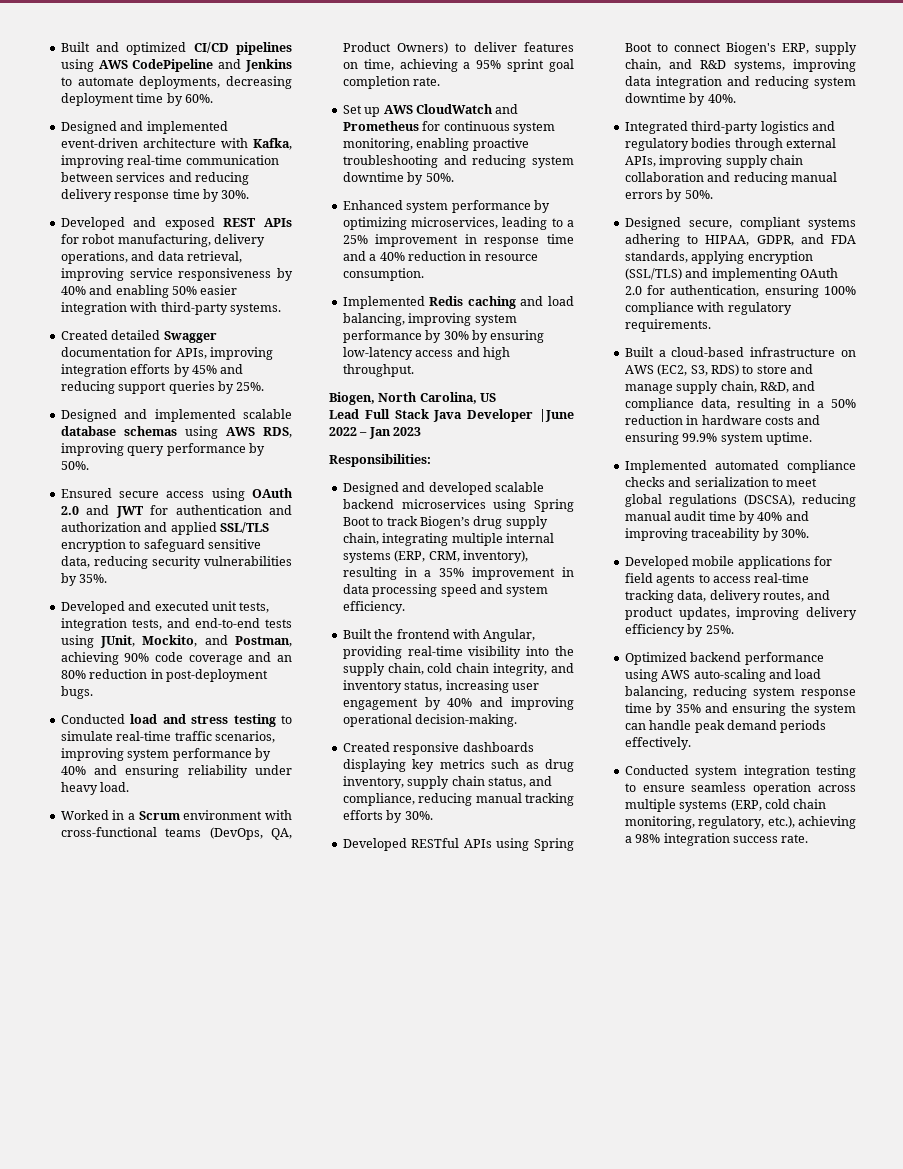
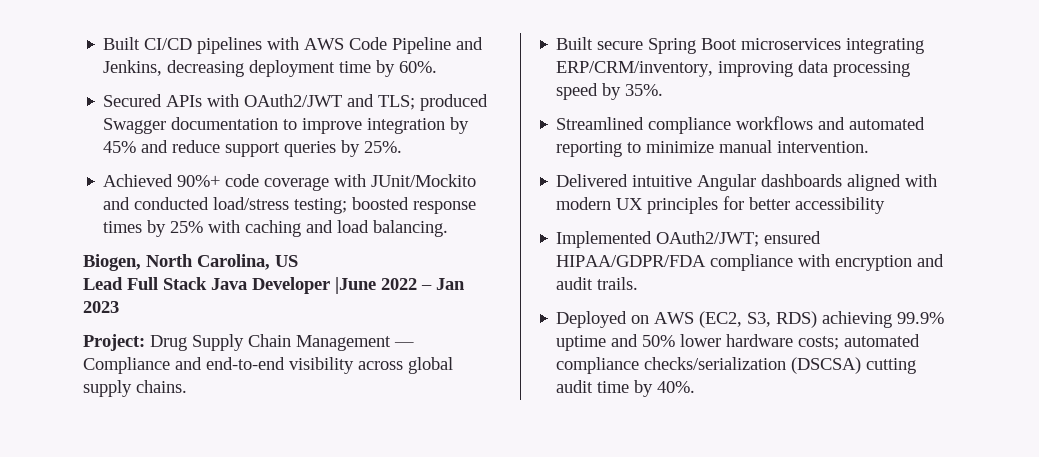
- Built and optimized CI/CD pipelines using AWS CodePipeline and Jenkins to automate deployments, decreasing deployment time by 60%.
+ Built CI/CD pipelines with AWS Code Pipeline and Jenkins, decreasing deployment time by 60%.
- Designed and implemented event-driven architecture with Kafka, improving real-time communication between services and reducing delivery response time by 30%.
- Developed and exposed REST APIs for robot manufacturing, delivery operations, and data retrieval, improving service responsiveness by 40% and enabling 50% easier integration with third-party systems.
- Created detailed Swagger documentation for APIs, improving integration efforts by 45% and reducing support queries by 25%.
+ Secured APIs with OAuth2/JWT and TLS; produced Swagger documentation to improve integration by 45% and reduce support queries by 25%.
- Designed and implemented scalable database schemas using AWS RDS, improving query performance by 50%.
- Ensured secure access using OAuth 2.0 and JWT for authentication and authorization and applied SSL/TLS encryption to safeguard sensitive data, reducing security vulnerabilities by 35%.
- Developed and executed unit tests, integration tests, and end-to-end tests using JUnit, Mockito, and Postman, achieving 90% code coverage and an 80% reduction in post-deployment bugs.
- Conducted load and stress testing to simulate real-time traffic scenarios, improving system performance by 40% and ensuring reliability under heavy load.
- Worked in a Scrum environment with cross-functional teams (DevOps, QA, Product Owners) to deliver features on time, achieving a 95% sprint goal completion rate.
- Set up AWS CloudWatch and Prometheus for continuous system monitoring, enabling proactive troubleshooting and reducing system downtime by 50%.
- Enhanced system performance by optimizing microservices, leading to a 25% improvement in response time and a 40% reduction in resource consumption.
- Implemented Redis caching and load balancing, improving system performance by 30% by ensuring low-latency access and high throughput.
+ Achieved 90%+ code coverage with JUnit/Mockito and conducted load/stress testing; boosted response times by 25% with caching and load balancing.
- Responsibilities:
- Designed and developed scalable backend microservices using Spring Boot to track Biogen’s drug supply chain, integrating multiple internal systems (ERP, CRM, inventory), resulting in a 35% improvement in data processing speed and system efficiency.
- Built the frontend with Angular, providing real-time visibility into the supply chain, cold chain integrity, and inventory status, increasing user engagement by 40% and improving operational decision-making.
- Created responsive dashboards displaying key metrics such as drug inventory, supply chain status, and compliance, reducing manual tracking efforts by 30%.
- Developed RESTful APIs using Spring Boot to connect Biogen's ERP, supply chain, and R&D systems, improving data integration and reducing system downtime by 40%.
- Integrated third-party logistics and regulatory bodies through external APIs, improving supply chain collaboration and reducing manual errors by 50%.
- Designed secure, compliant systems adhering to HIPAA, GDPR, and FDA standards, applying encryption (SSL/TLS) and implementing OAuth 2.0 for authentication, ensuring 100% compliance with regulatory requirements.
- Built a cloud-based infrastructure on AWS (EC2, S3, RDS) to store and manage supply chain, R&D, and compliance data, resulting in a 50% reduction in hardware costs and ensuring 99.9% system uptime.
- Implemented automated compliance checks and serialization to meet global regulations (DSCSA), reducing manual audit time by 40% and improving traceability by 30%.
- Developed mobile applications for field agents to access real-time tracking data, delivery routes, and product updates, improving delivery efficiency by 25%.
- Optimized backend performance using AWS auto-scaling and load balancing, reducing system response time by 35% and ensuring the system can handle peak demand periods effectively.
- Conducted system integration testing to ensure seamless operation across multiple systems (ERP, cold chain monitoring, regulatory, etc.), achieving a 98% integration success rate.
+ Project: Drug Supply Chain Management — Compliance and end-to-end visibility across global supply chains.
+ Built secure Spring Boot microservices integrating ERP/CRM/inventory, improving data processing speed by 35%.
+ Streamlined compliance workflows and automated reporting to minimize manual intervention.
+ Delivered intuitive Angular dashboards aligned with modern UX principles for better accessibility
+ Implemented OAuth2/JWT; ensured HIPAA/GDPR/FDA compliance with encryption and audit trails.
+ Deployed on AWS (EC2, S3, RDS) achieving 99.9% uptime and 50% lower hardware costs; automated compliance checks/serialization (DSCSA) cutting audit time by 40%.

